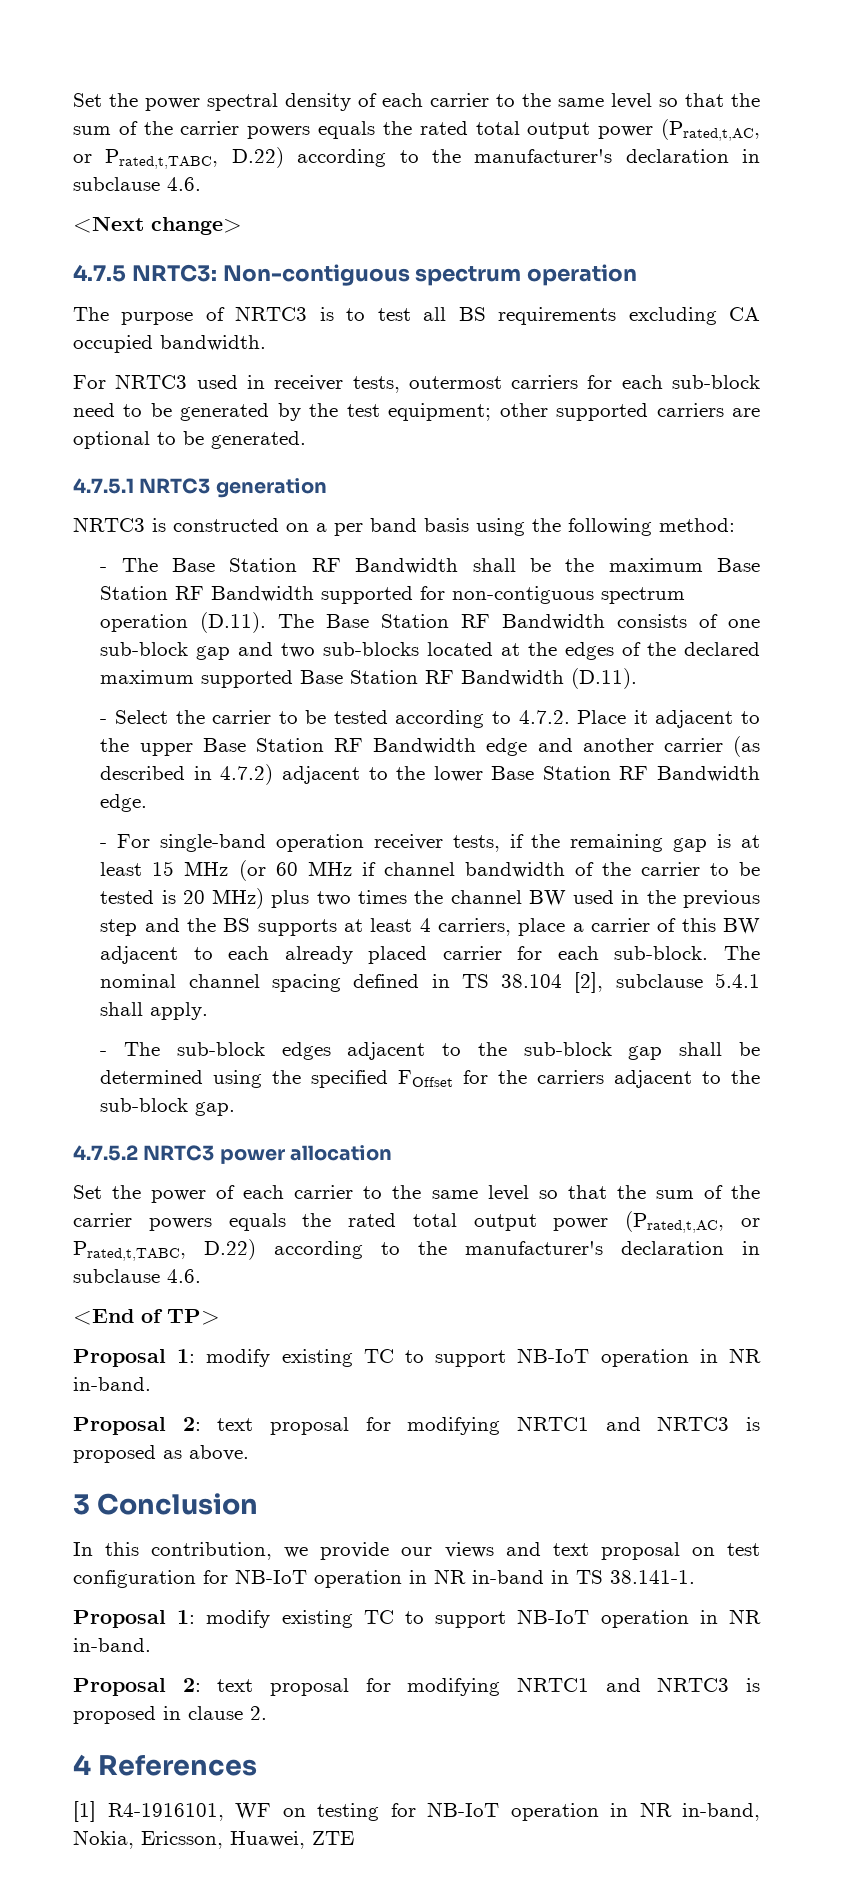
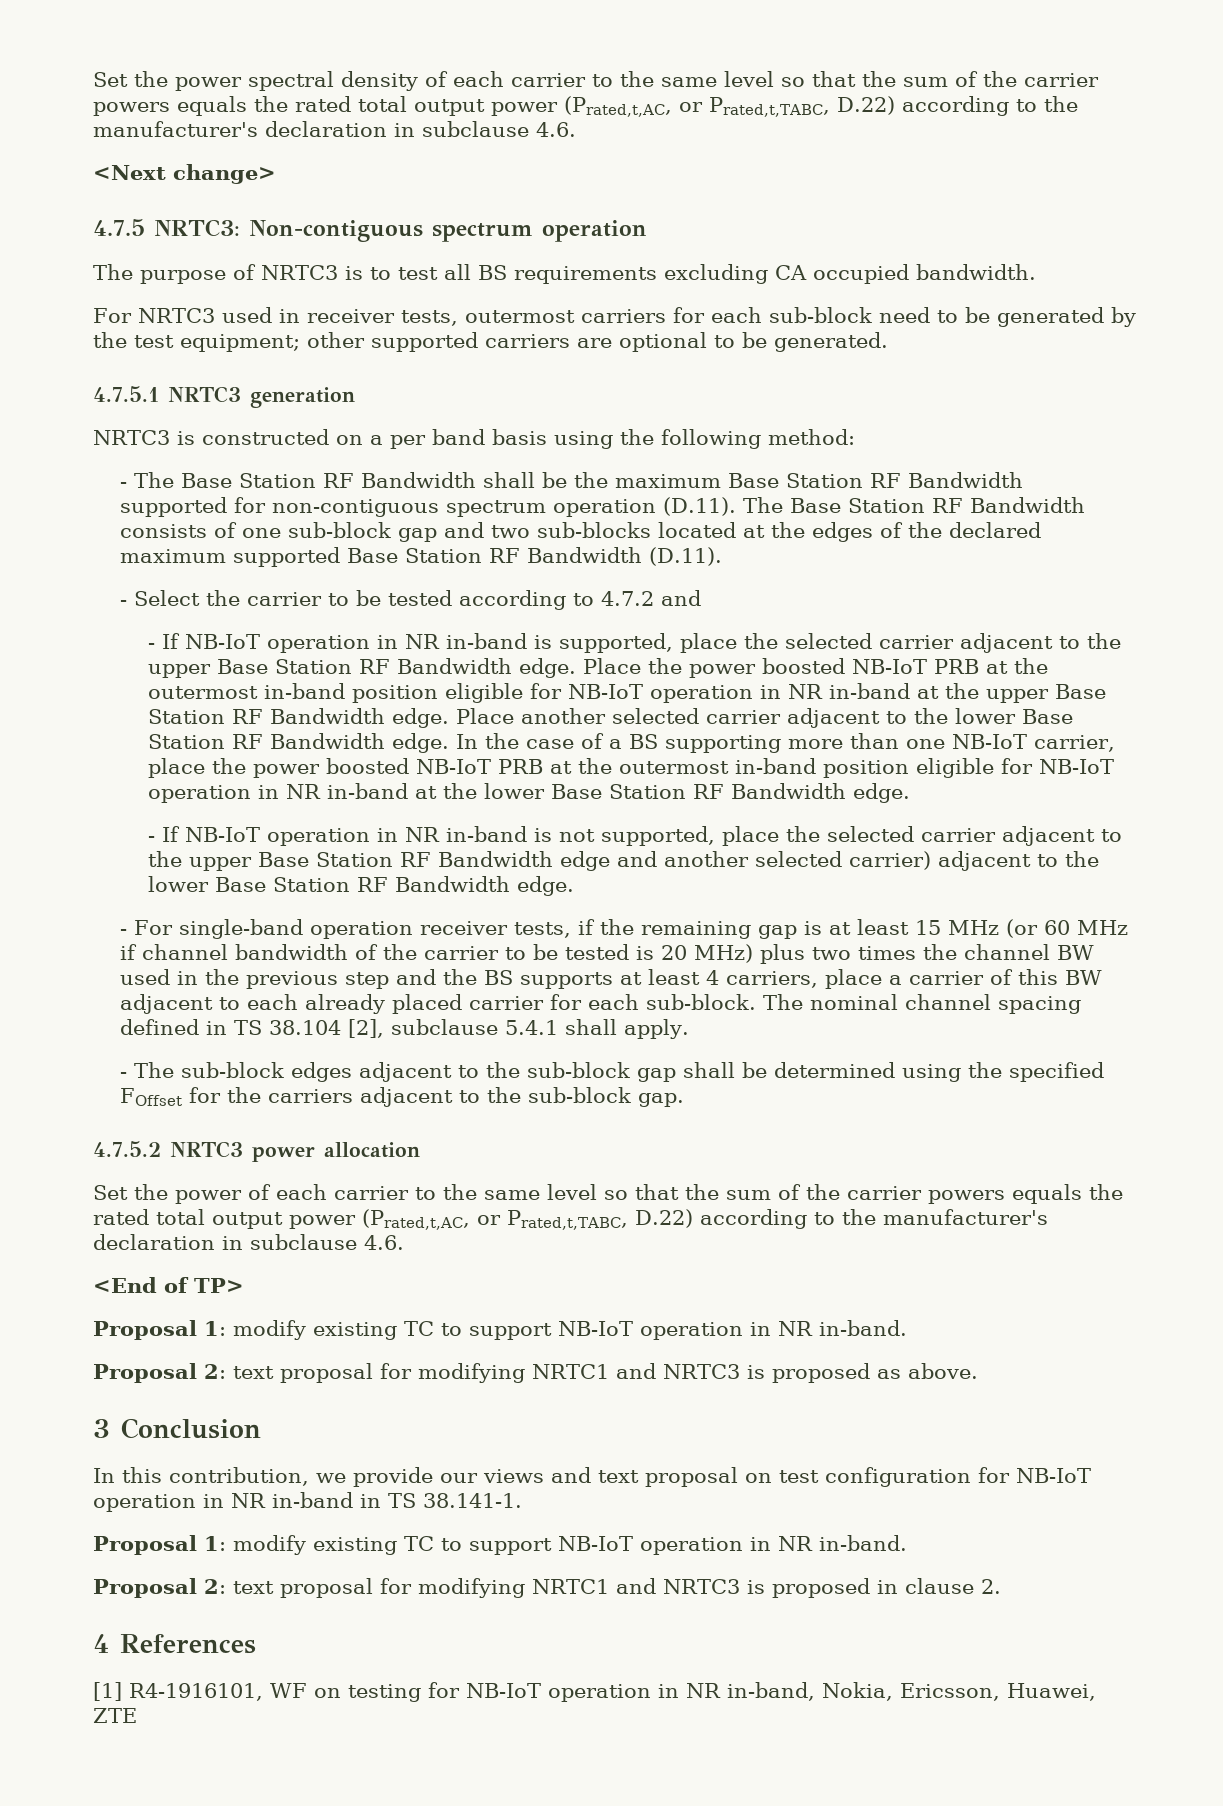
- - Select the carrier to be tested according to 4.7.2. Place it adjacent to the upper Base Station RF Bandwidth edge and another carrier (as described in 4.7.2) adjacent to the lower Base Station RF Bandwidth edge.
+ - Select the carrier to be tested according to 4.7.2 and
+ - If NB-IoT operation in NR in-band is supported, place the selected carrier adjacent to the upper Base Station RF Bandwidth edge. Place the power boosted NB-IoT PRB at the outermost in-band position eligible for NB-IoT operation in NR in-band at the upper Base Station RF Bandwidth edge. Place another selected carrier adjacent to the lower Base Station RF Bandwidth edge. In the case of a BS supporting more than one NB-IoT carrier, place the power boosted NB-IoT PRB at the outermost in-band position eligible for NB-IoT operation in NR in-band at the lower Base Station RF Bandwidth edge.
+ - If NB-IoT operation in NR in-band is not supported, place the selected carrier adjacent to the upper Base Station RF Bandwidth edge and another selected carrier) adjacent to the lower Base Station RF Bandwidth edge.

